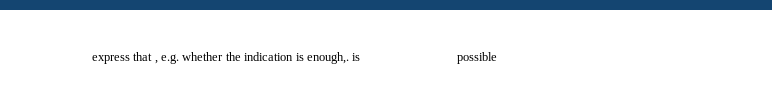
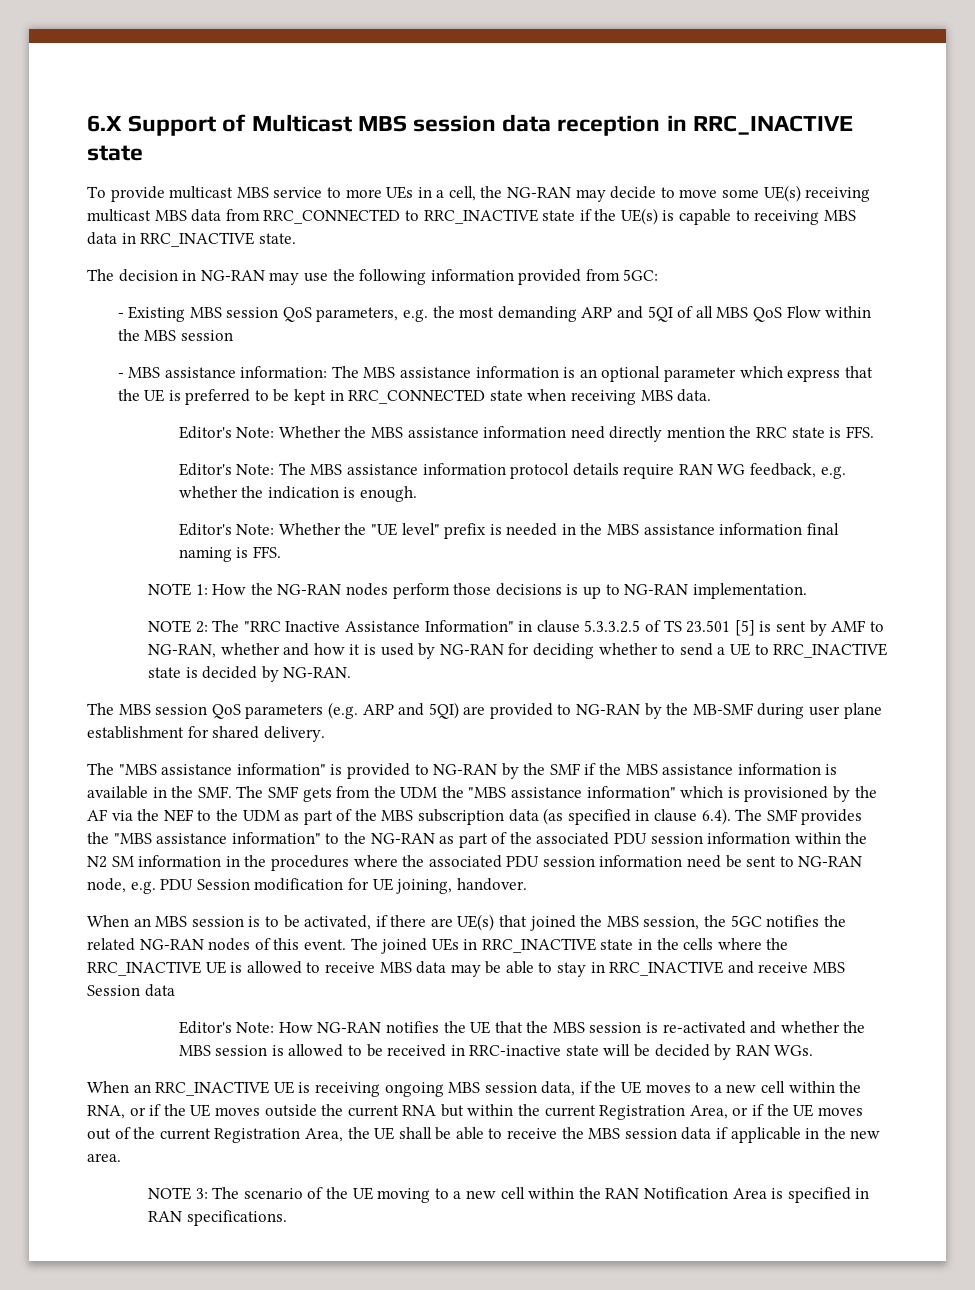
- express that , e.g. whether the indication is enough,. is possible
+ 6.X Support of Multicast MBS session data reception in RRC_INACTIVE state
+ To provide multicast MBS service to more UEs in a cell, the NG-RAN may decide to move some UE(s) receiving multicast MBS data from RRC_CONNECTED to RRC_INACTIVE state if the UE(s) is capable to receiving MBS data in RRC_INACTIVE state.
+ The decision in NG-RAN may use the following information provided from 5GC:
+ - Existing MBS session QoS parameters, e.g. the most demanding ARP and 5QI of all MBS QoS Flow within the MBS session
+ - MBS assistance information: The MBS assistance information is an optional parameter which express that the UE is preferred to be kept in RRC_CONNECTED state when receiving MBS data.
+ Editor's Note: Whether the MBS assistance information need directly mention the RRC state is FFS.
+ Editor's Note: The MBS assistance information protocol details require RAN WG feedback, e.g. whether the indication is enough.
+ Editor's Note: Whether the "UE level" prefix is needed in the MBS assistance information final naming is FFS.
+ NOTE 1: How the NG-RAN nodes perform those decisions is up to NG-RAN implementation.
+ NOTE 2: The "RRC Inactive Assistance Information" in clause 5.3.3.2.5 of TS 23.501 [5] is sent by AMF to NG-RAN, whether and how it is used by NG-RAN for deciding whether to send a UE to RRC_INACTIVE state is decided by NG-RAN.
+ The MBS session QoS parameters (e.g. ARP and 5QI) are provided to NG-RAN by the MB-SMF during user plane establishment for shared delivery.
+ The "MBS assistance information" is provided to NG-RAN by the SMF if the MBS assistance information is available in the SMF. The SMF gets from the UDM the "MBS assistance information" which is provisioned by the AF via the NEF to the UDM as part of the MBS subscription data (as specified in clause 6.4). The SMF provides the "MBS assistance information" to the NG-RAN as part of the associated PDU session information within the N2 SM information in the procedures where the associated PDU session information need be sent to NG-RAN node, e.g. PDU Session modification for UE joining, handover.
+ When an MBS session is to be activated, if there are UE(s) that joined the MBS session, the 5GC notifies the related NG-RAN nodes of this event. The joined UEs in RRC_INACTIVE state in the cells where the RRC_INACTIVE UE is allowed to receive MBS data may be able to stay in RRC_INACTIVE and receive MBS Session data
+ Editor's Note: How NG-RAN notifies the UE that the MBS session is re-activated and whether the MBS session is allowed to be received in RRC-inactive state will be decided by RAN WGs.
+ When an RRC_INACTIVE UE is receiving ongoing MBS session data, if the UE moves to a new cell within the RNA, or if the UE moves outside the current RNA but within the current Registration Area, or if the UE moves out of the current Registration Area, the UE shall be able to receive the MBS session data if applicable in the new area.
+ NOTE 3: The scenario of the UE moving to a new cell within the RAN Notification Area is specified in RAN specifications.

